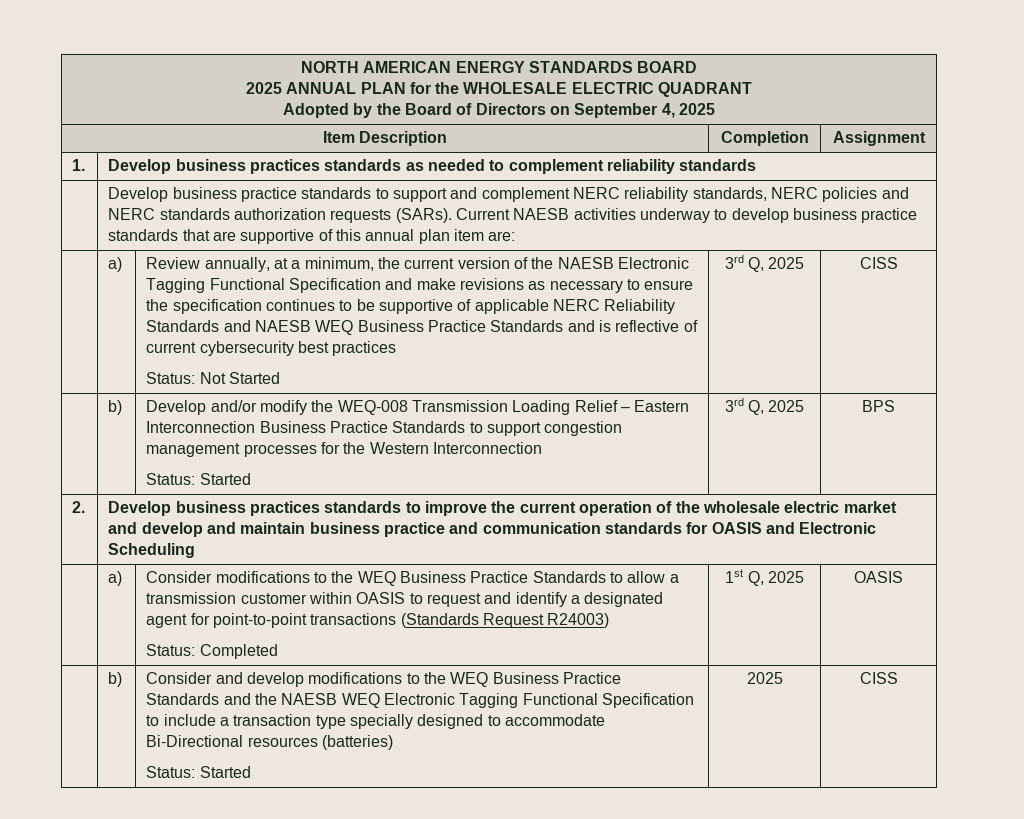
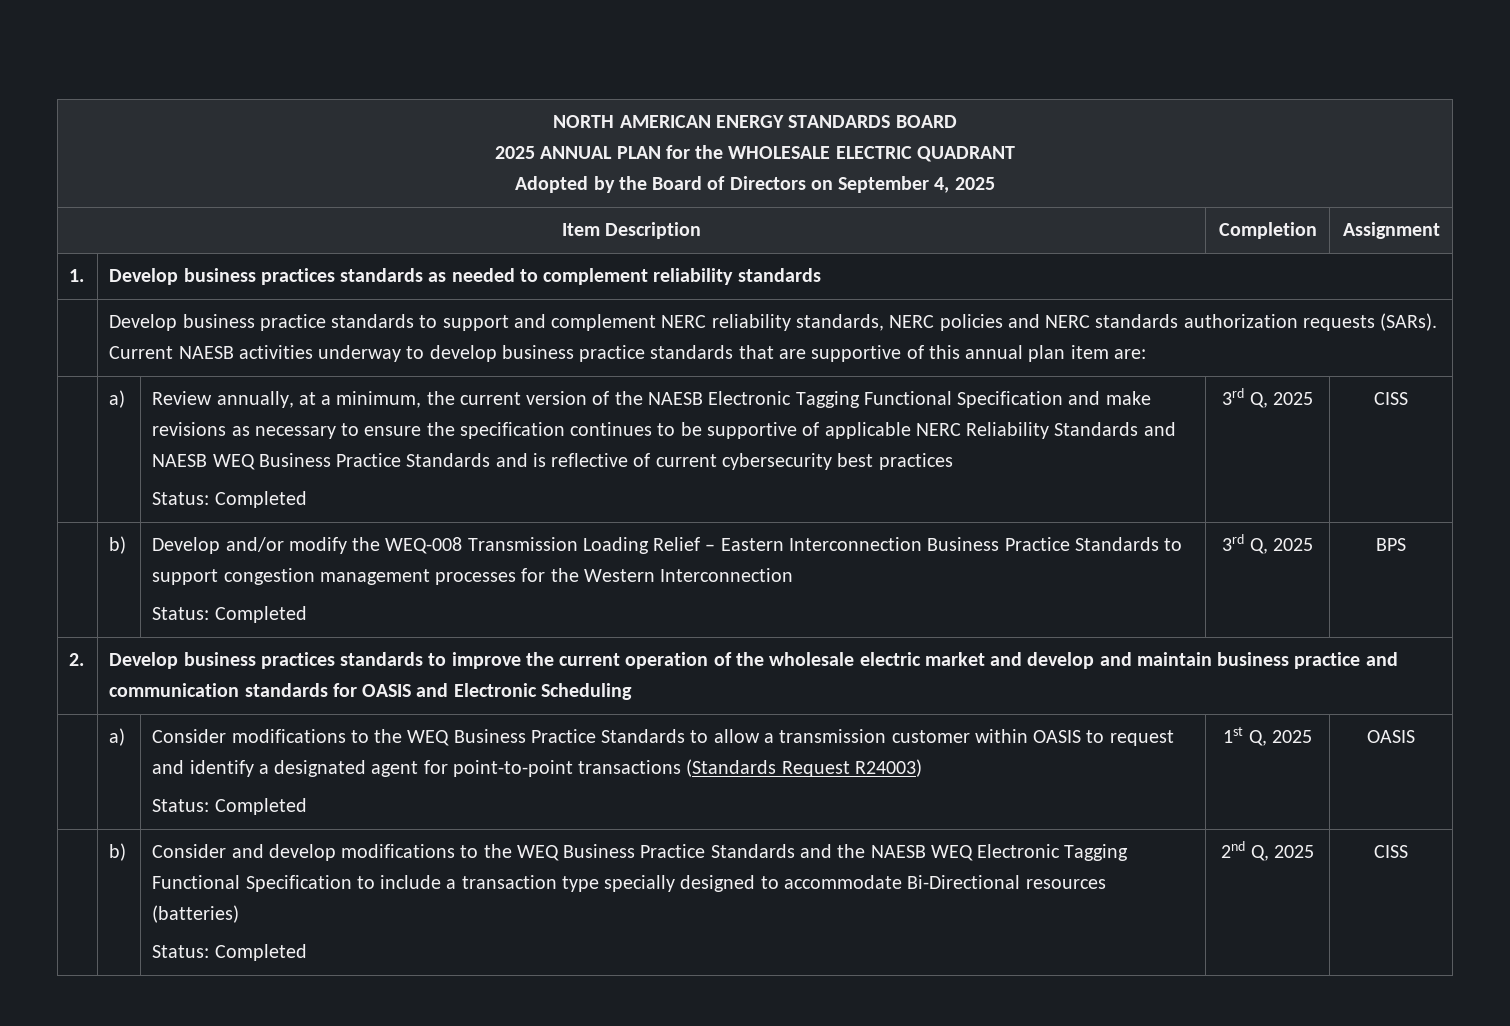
  Review annually, at a minimum, the current version of the NAESB Electronic Tagging Functional Specification and make revisions as necessary to ensure the specification continues to be supportive of applicable NERC Reliability Standards and NAESB WEQ Business Practice Standards and is reflective of current cybersecurity best practices
- Status: Not Started
+ Status: Completed
  | b) | Develop and/or modify the WEQ-008 Transmission Loading Relief – Eastern Interconnection Business Practice Standards to support congestion management processes for the Western Interconnection
- Status: Started | 3rd Q, 2025 | BPS
+ Status: Completed | 3rd Q, 2025 | BPS
  | b) | Consider and develop modifications to the WEQ Business Practice Standards and the NAESB WEQ Electronic Tagging Functional Specification to include a transaction type specially designed to accommodate Bi-Directional resources (batteries)
- Status: Started | 2025 | CISS
+ Status: Completed | 2nd Q, 2025 | CISS

